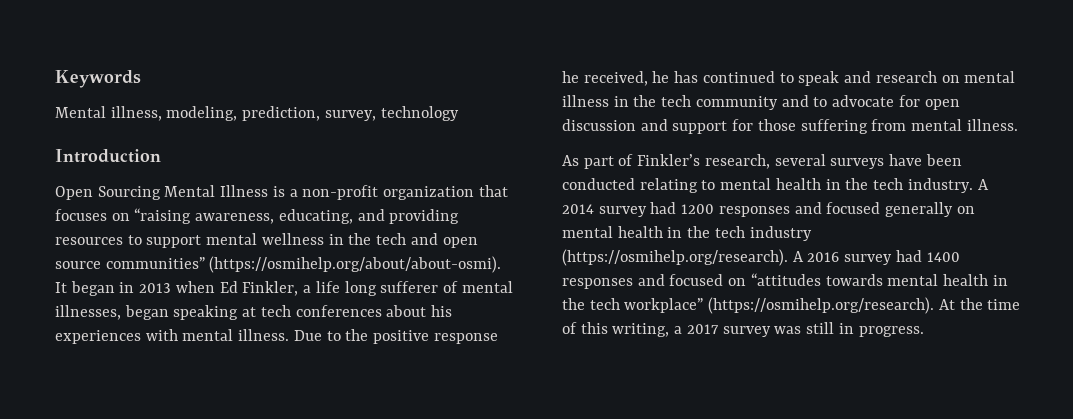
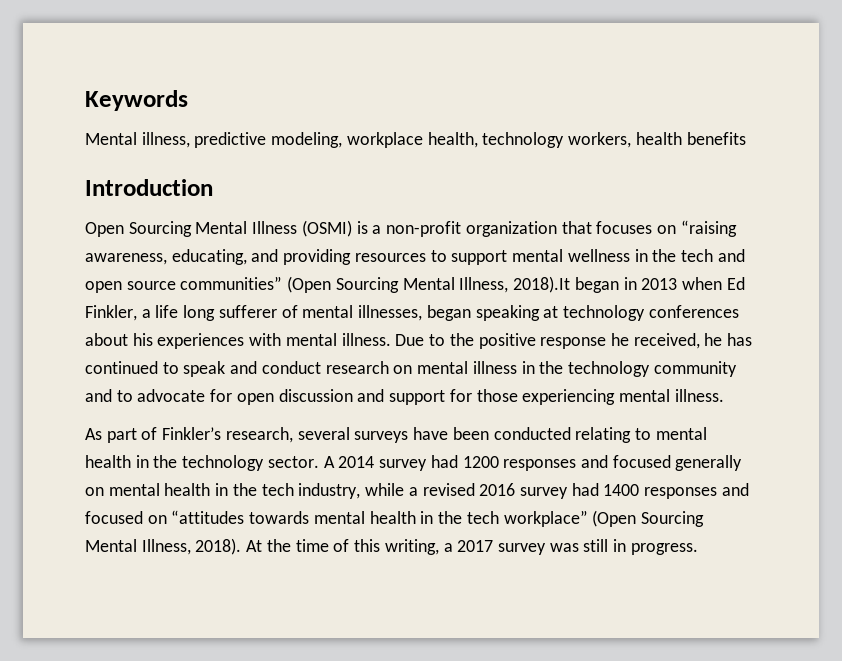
- Mental illness, modeling, prediction, survey, technology
+ Mental illness, predictive modeling, workplace health, technology workers, health benefits
- Open Sourcing Mental Illness is a non-profit organization that focuses on “raising awareness, educating, and providing resources to support mental wellness in the tech and open source communities” (https://osmihelp.org/about/about-osmi). It began in 2013 when Ed Finkler, a life long sufferer of mental illnesses, began speaking at tech conferences about his experiences with mental illness.
+ Open Sourcing Mental Illness (OSMI) is a non-profit organization that focuses on “raising awareness, educating, and providing resources to support mental wellness in the tech and open source communities” (Open Sourcing Mental Illness, 2018).It began in 2013 when Ed Finkler, a life long sufferer of mental illnesses, began speaking at technology conferences about his experiences with mental illness.
- Due to the positive response he received, he has continued to speak and research on mental illness in the tech community and to advocate for open discussion and support for those suffering from mental illness.
+ Due to the positive response he received, he has continued to speak and conduct research on mental illness in the technology community and to advocate for open discussion and support for those experiencing mental illness.
- As part of Finkler’s research, several surveys have been conducted relating to mental health in the tech industry.
+ As part of Finkler’s research, several surveys have been conducted relating to mental health in the technology sector.
- A 2014 survey had 1200 responses and focused generally on mental health in the tech industry (https://osmihelp.org/research). A 2016 survey had 1400 responses and focused on “attitudes towards mental health in the tech workplace” (https://osmihelp.org/research). At the time of this writing, a 2017 survey was still in progress.
+ A 2014 survey had 1200 responses and focused generally on mental health in the tech industry, while a revised 2016 survey had 1400 responses and focused on “attitudes towards mental health in the tech workplace” (Open Sourcing Mental Illness, 2018). At the time of this writing, a 2017 survey was still in progress.

